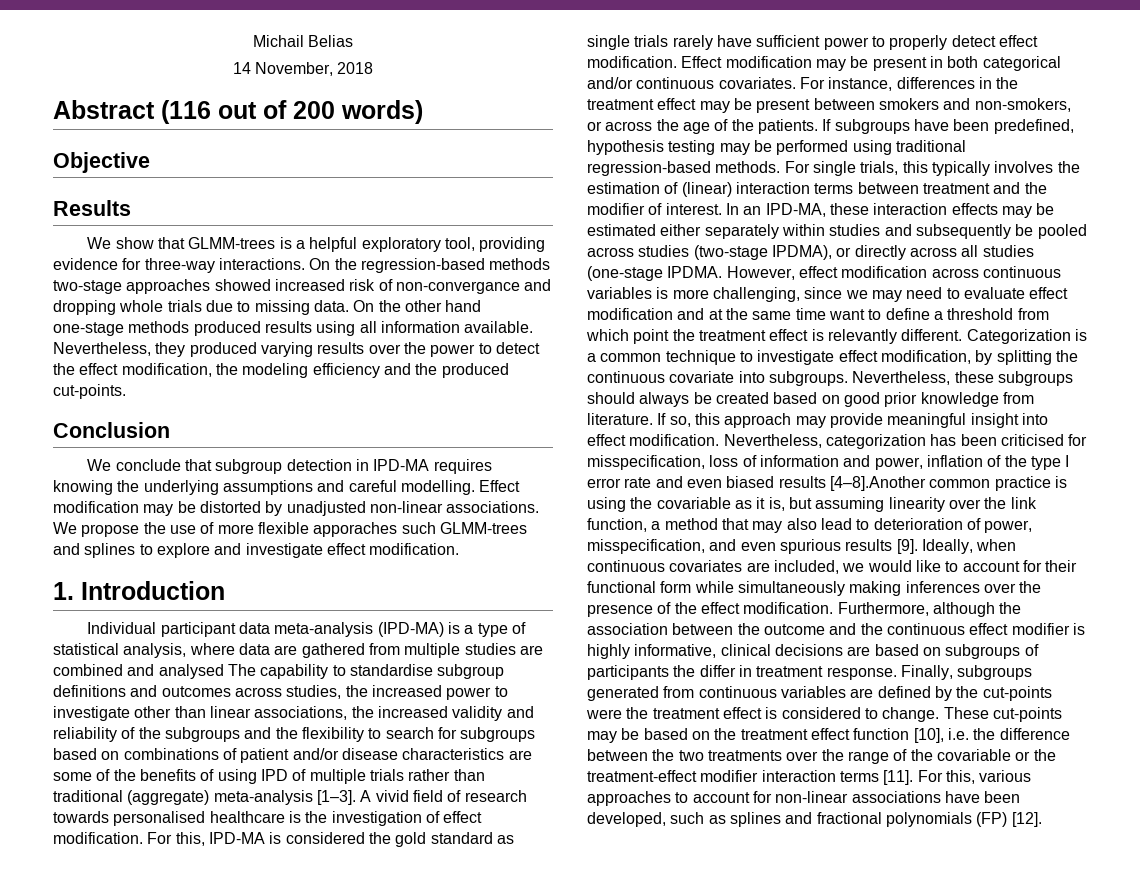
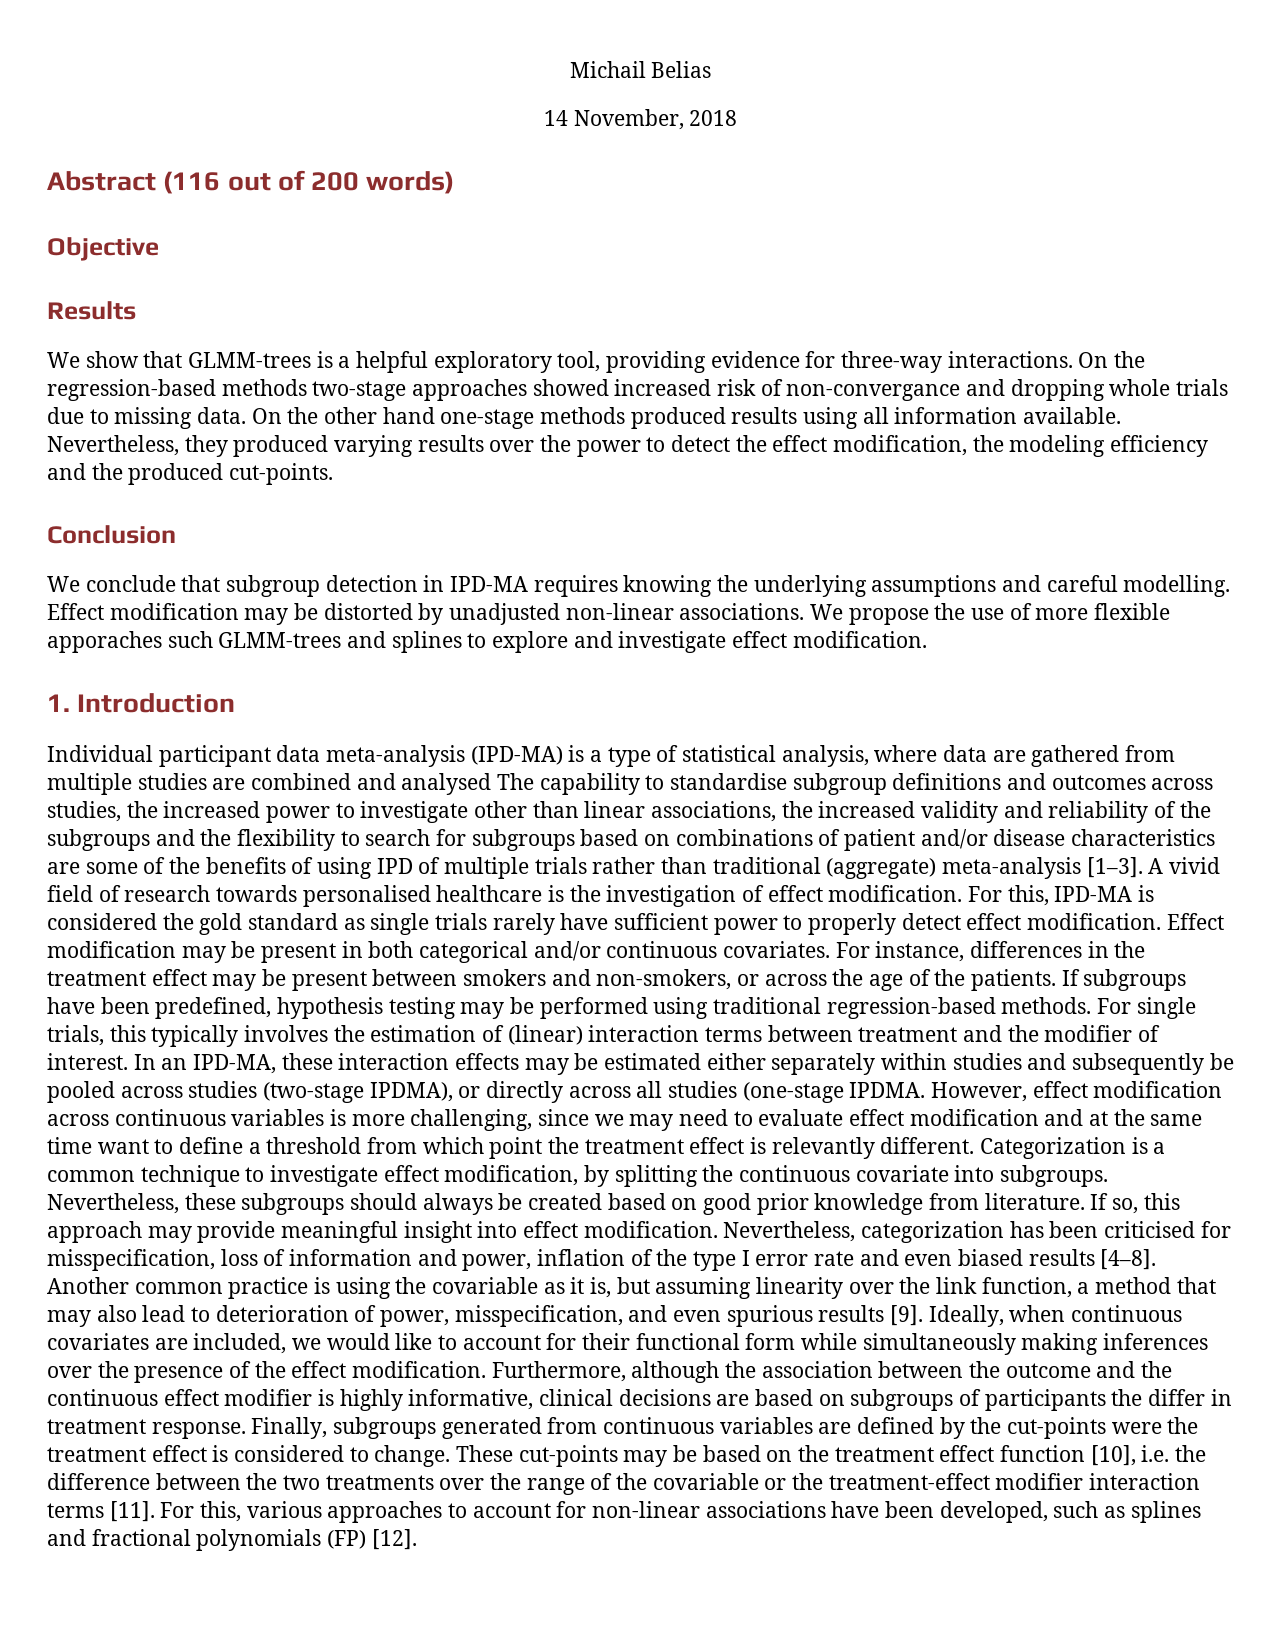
- Nevertheless, categorization has been criticised for misspecification, loss of information and power, inflation of the type I error rate and even biased results [4–8].Another common practice is using the covariable as it is, but assuming linearity over the link function, a method that may also lead to deterioration of power, misspecification, and even spurious results [9].
+ Nevertheless, categorization has been criticised for misspecification, loss of information and power, inflation of the type I error rate and even biased results [4–8]. Another common practice is using the covariable as it is, but assuming linearity over the link function, a method that may also lead to deterioration of power, misspecification, and even spurious results [9].

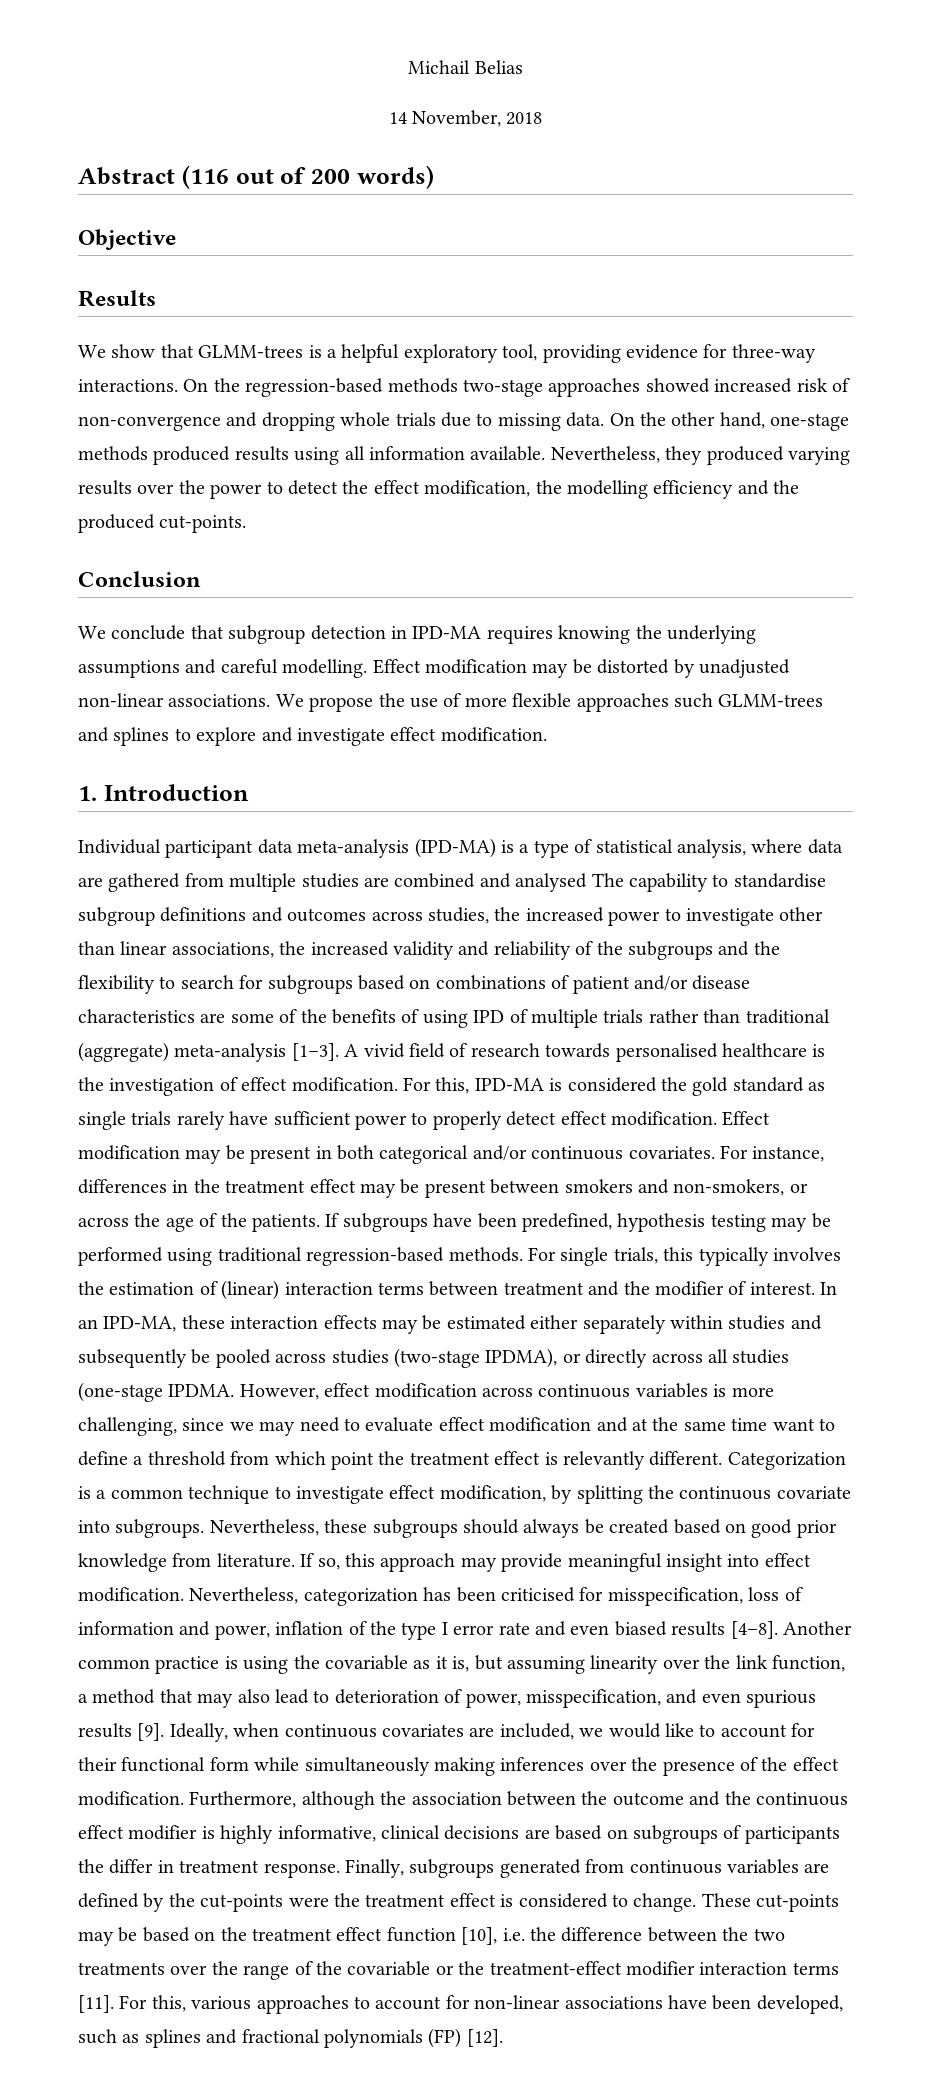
- On the regression-based methods two-stage approaches showed increased risk of non-convergance and dropping whole trials due to missing data.
+ On the regression-based methods two-stage approaches showed increased risk of non-convergence and dropping whole trials due to missing data.
- On the other hand one-stage methods produced results using all information available.
+ On the other hand, one-stage methods produced results using all information available.
- Nevertheless, they produced varying results over the power to detect the effect modification, the modeling efficiency and the produced cut-points.
+ Nevertheless, they produced varying results over the power to detect the effect modification, the modelling efficiency and the produced cut-points.
- We propose the use of more flexible apporaches such GLMM-trees and splines to explore and investigate effect modification.
+ We propose the use of more flexible approaches such GLMM-trees and splines to explore and investigate effect modification.

